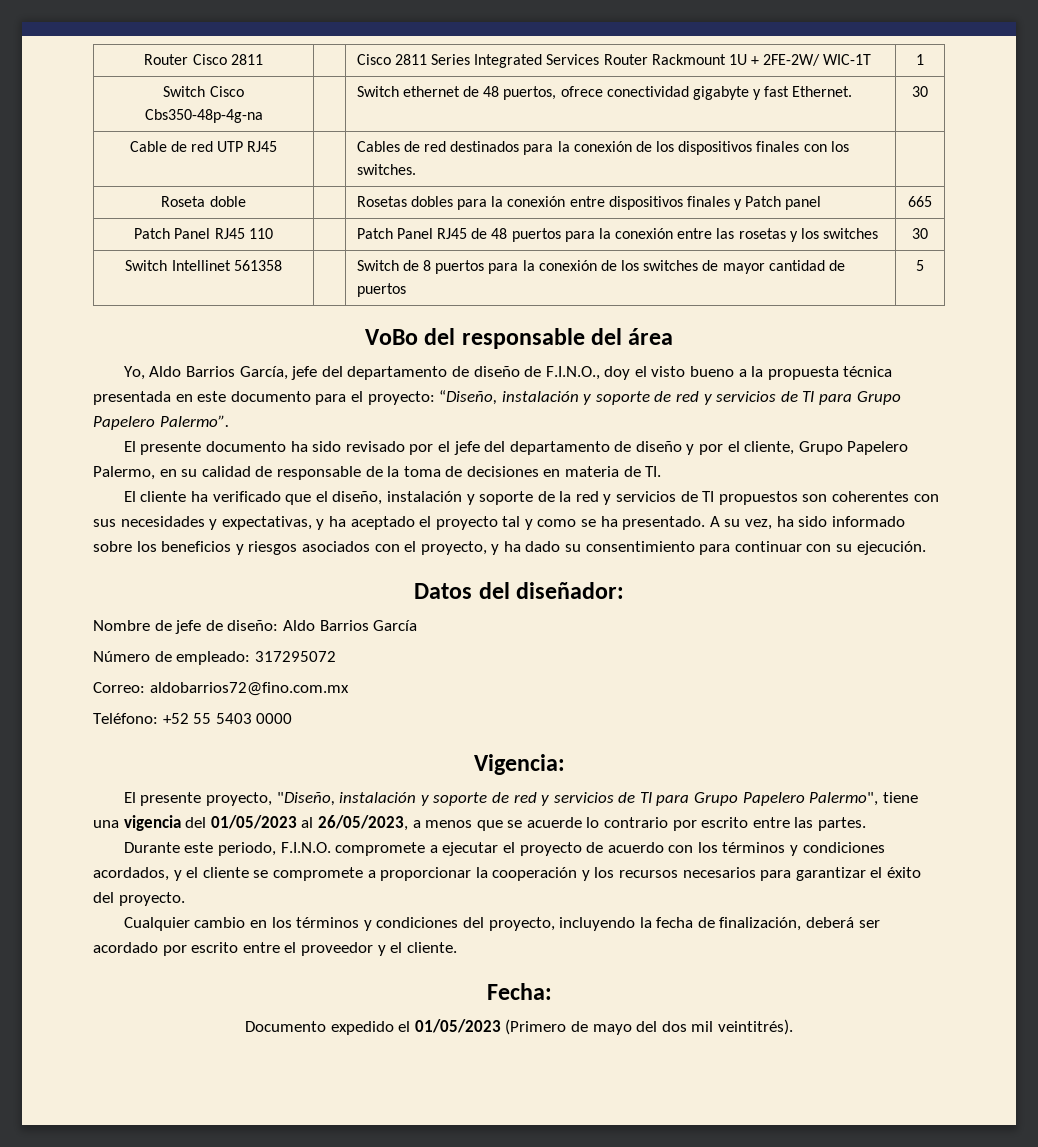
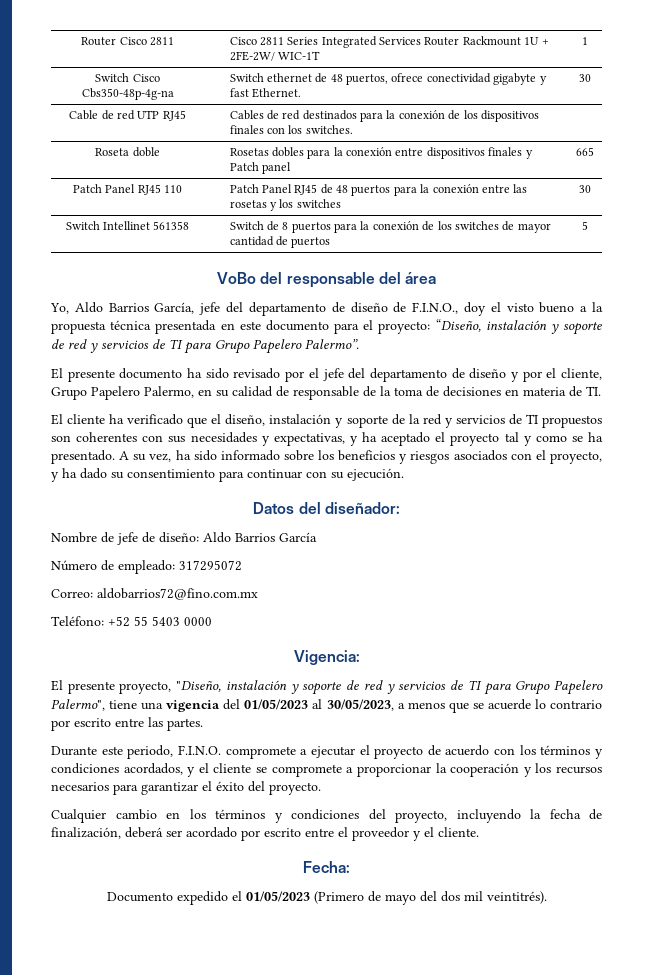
- El presente proyecto, "Diseño, instalación y soporte de red y servicios de TI para Grupo Papelero Palermo", tiene una vigencia del 01/05/2023 al 26/05/2023, a menos que se acuerde lo contrario por escrito entre las partes.
+ El presente proyecto, "Diseño, instalación y soporte de red y servicios de TI para Grupo Papelero Palermo", tiene una vigencia del 01/05/2023 al 30/05/2023, a menos que se acuerde lo contrario por escrito entre las partes.

